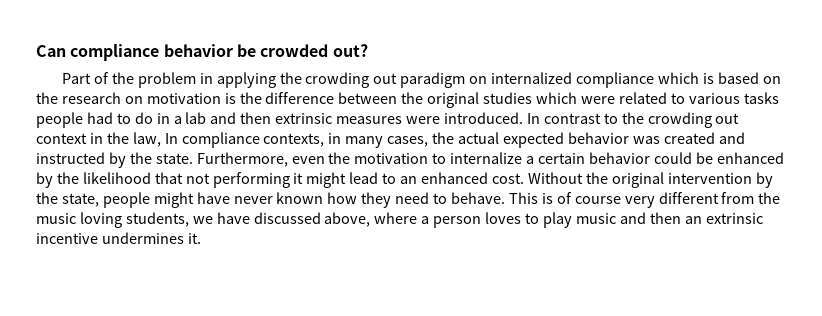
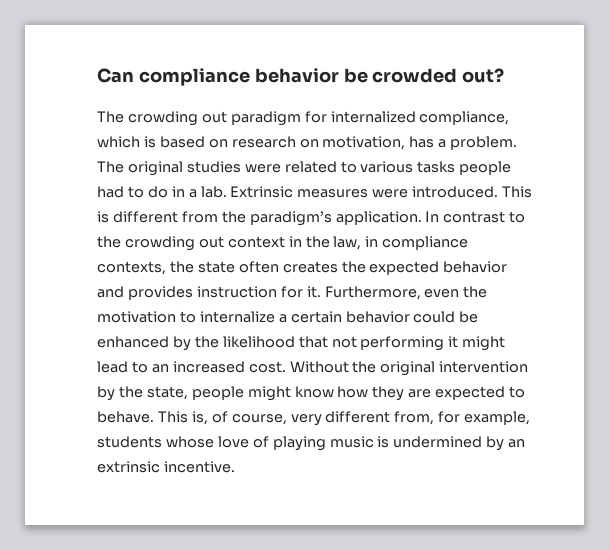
- Part of the problem in applying the crowding out paradigm on internalized compliance which is based on the research on motivation is the difference between the original studies which were related to various tasks people had to do in a lab and then extrinsic measures were introduced.
+ The crowding out paradigm for internalized compliance, which is based on research on motivation, has a problem. The original studies were related to various tasks people had to do in a lab. Extrinsic measures were introduced. This is different from the paradigm’s application.
- In contrast to the crowding out context in the law, In compliance contexts, in many cases, the actual expected behavior was created and instructed by the state.
+ In contrast to the crowding out context in the law, in compliance contexts, the state often creates the expected behavior and provides instruction for it.
- Furthermore, even the motivation to internalize a certain behavior could be enhanced by the likelihood that not performing it might lead to an enhanced cost.
+ Furthermore, even the motivation to internalize a certain behavior could be enhanced by the likelihood that not performing it might lead to an increased cost.
- Without the original intervention by the state, people might have never known how they need to behave. This is of course very different from the music loving students, we have discussed above, where a person loves to play music and then an extrinsic incentive undermines it.
+ Without the original intervention by the state, people might know how they are expected to behave. This is, of course, very different from, for example, students whose love of playing music is undermined by an extrinsic incentive.

